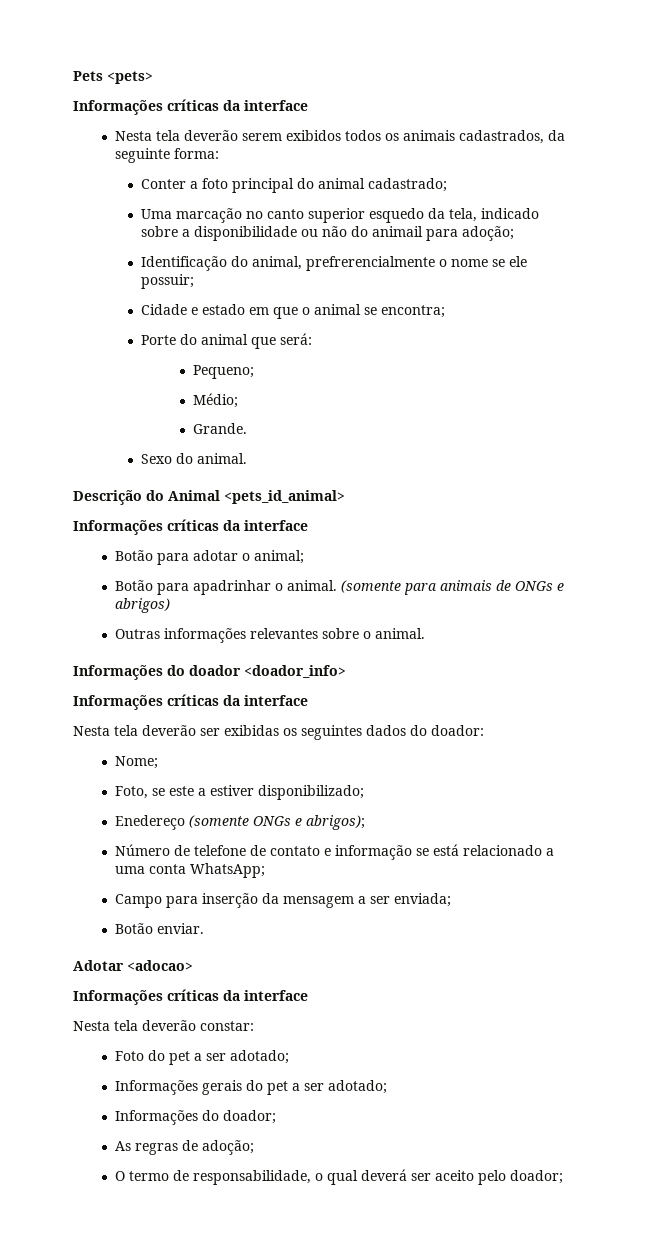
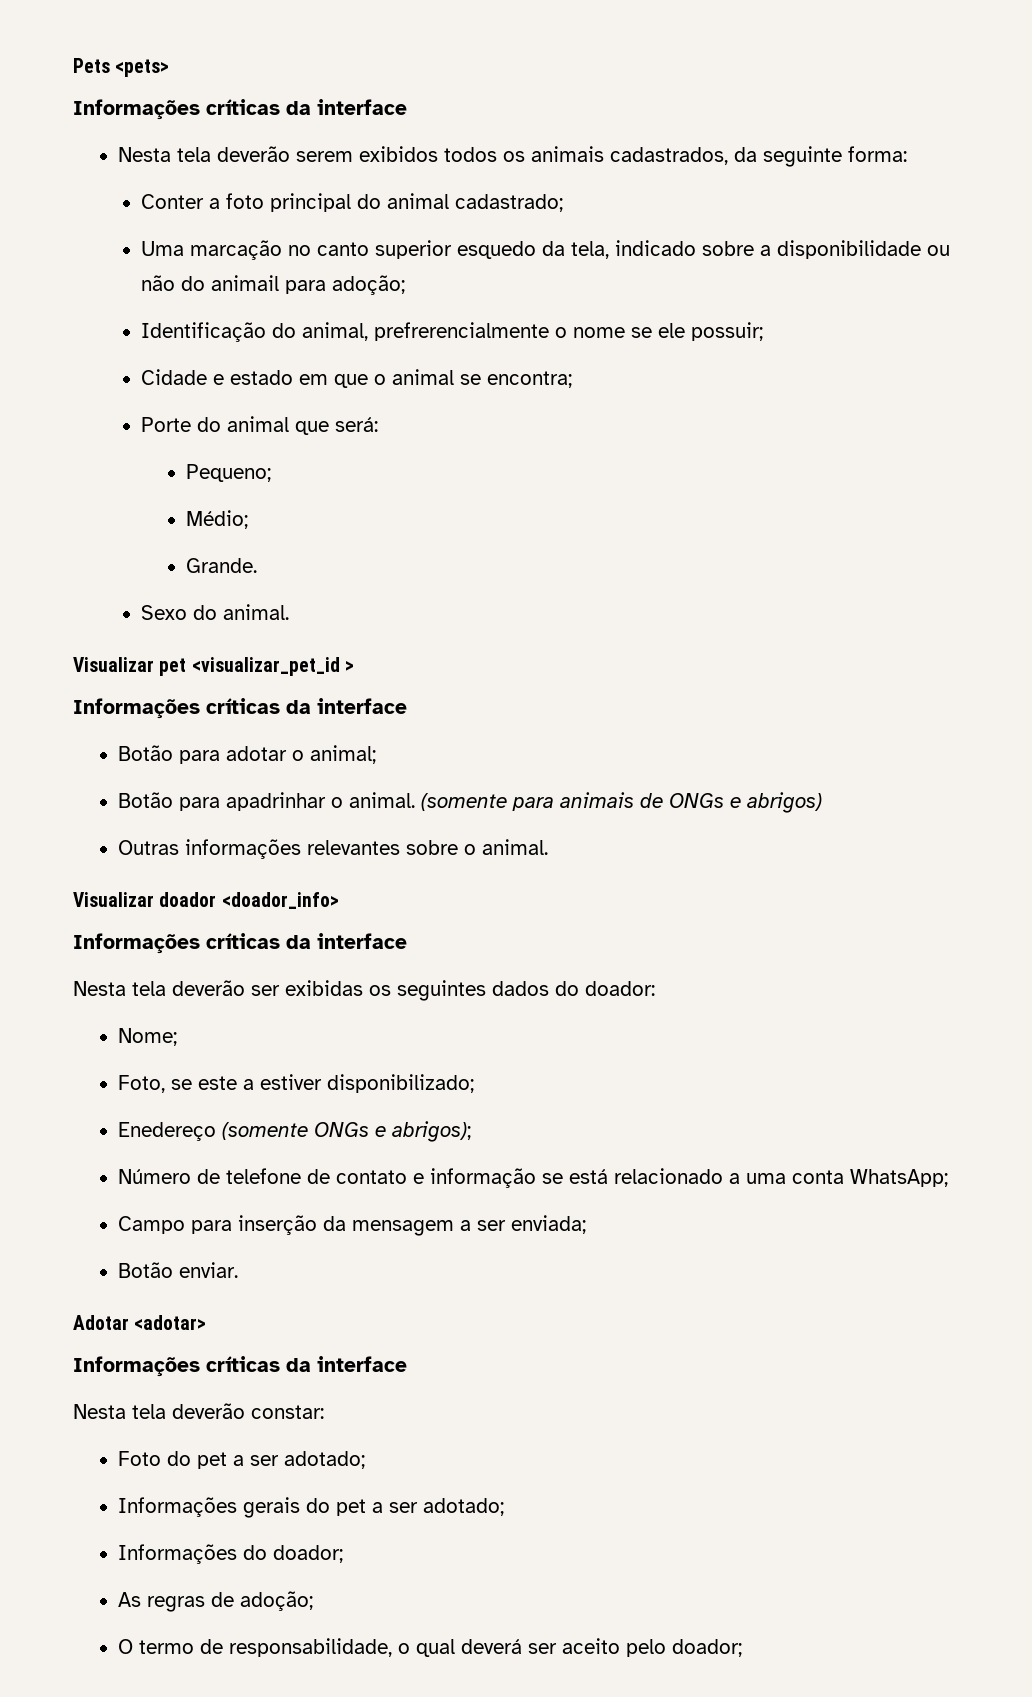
- Descrição do Animal <pets_id_animal>
+ Visualizar pet <visualizar_pet_id >
- Informações do doador <doador_info>
+ Visualizar doador <doador_info>
- Adotar <adocao>
+ Adotar <adotar>

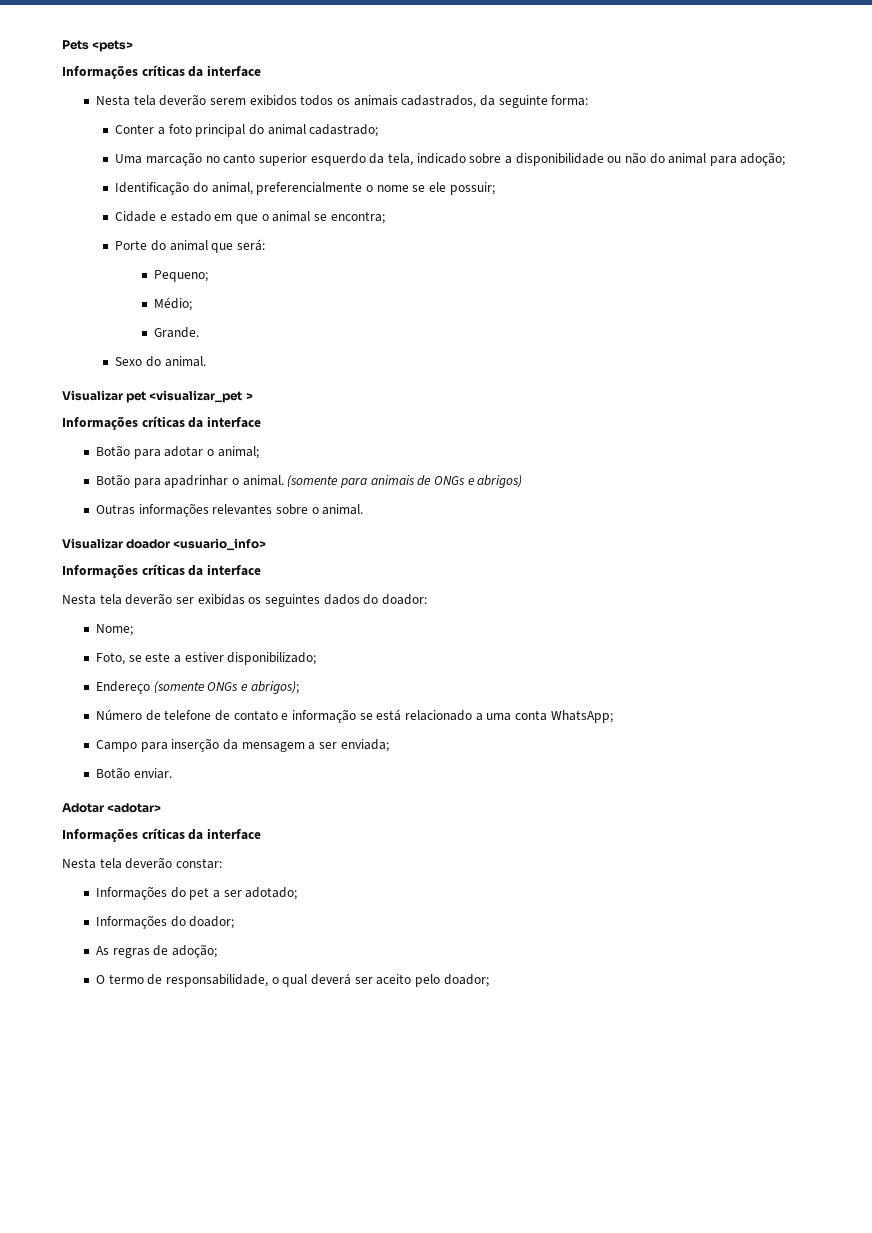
- Uma marcação no canto superior esquedo da tela, indicado sobre a disponibilidade ou não do animail para adoção;
+ Uma marcação no canto superior esquerdo da tela, indicado sobre a disponibilidade ou não do animal para adoção;
- Identificação do animal, prefrerencialmente o nome se ele possuir;
+ Identificação do animal, preferencialmente o nome se ele possuir;
- Visualizar pet <visualizar_pet_id >
+ Visualizar pet <visualizar_pet >
- Visualizar doador <doador_info>
+ Visualizar doador <usuario_info>
- Enedereço (somente ONGs e abrigos);
+ Endereço (somente ONGs e abrigos);
- Foto do pet a ser adotado;
- Informações gerais do pet a ser adotado;
+ Informações do pet a ser adotado;

